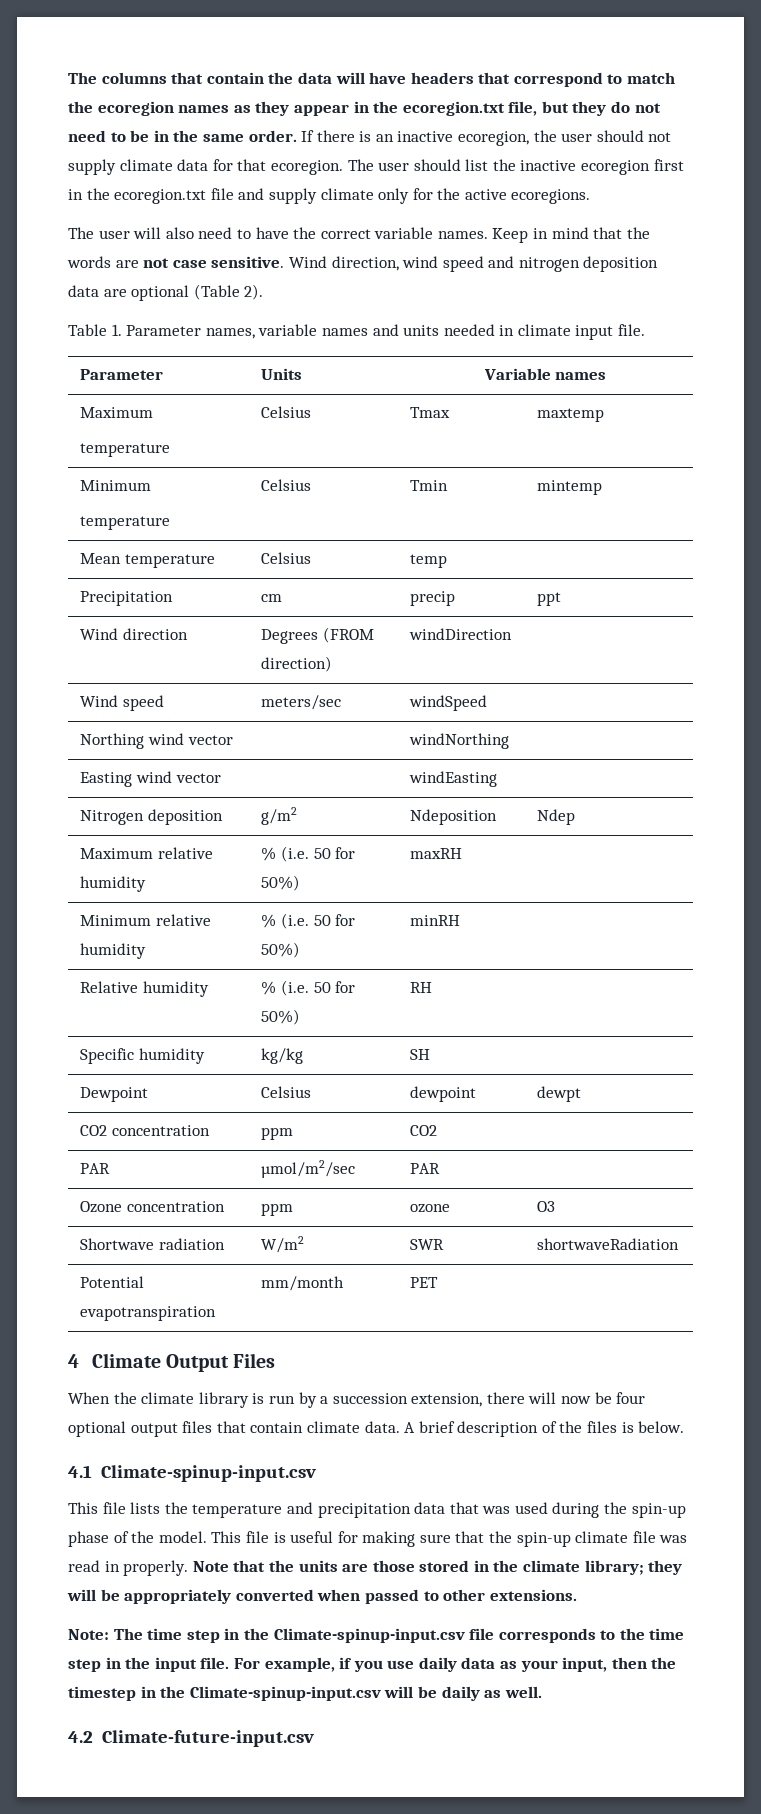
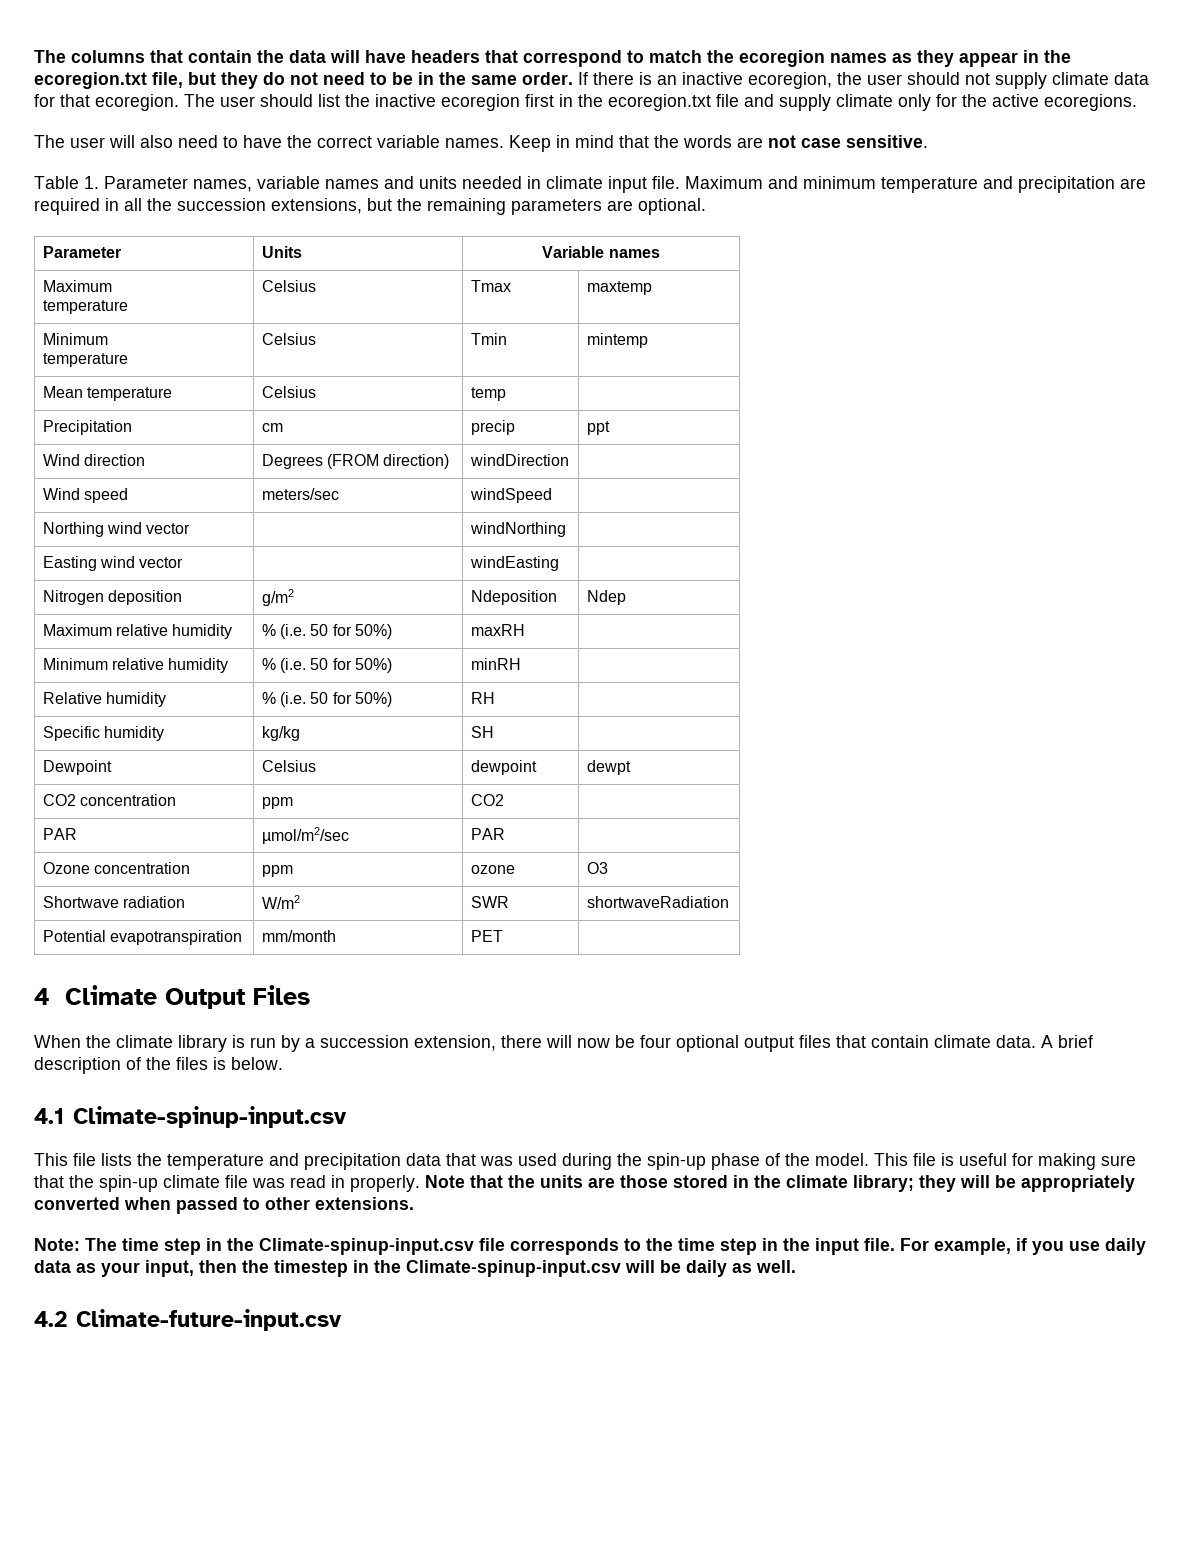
- Wind direction, wind speed and nitrogen deposition data are optional (Table 2).
+ Maximum and minimum temperature and precipitation are required in all the succession extensions, but the remaining parameters are optional.

